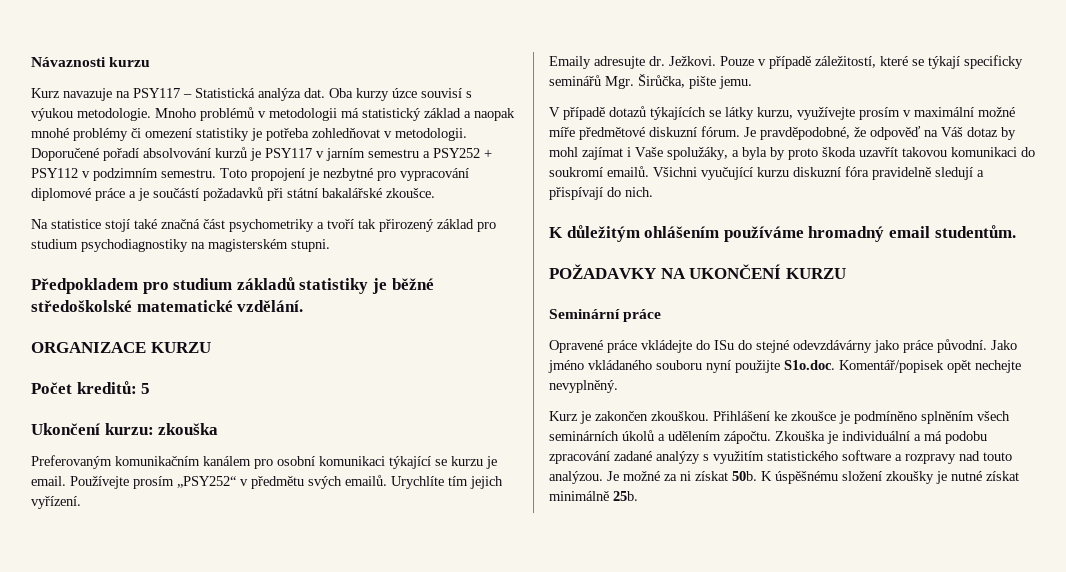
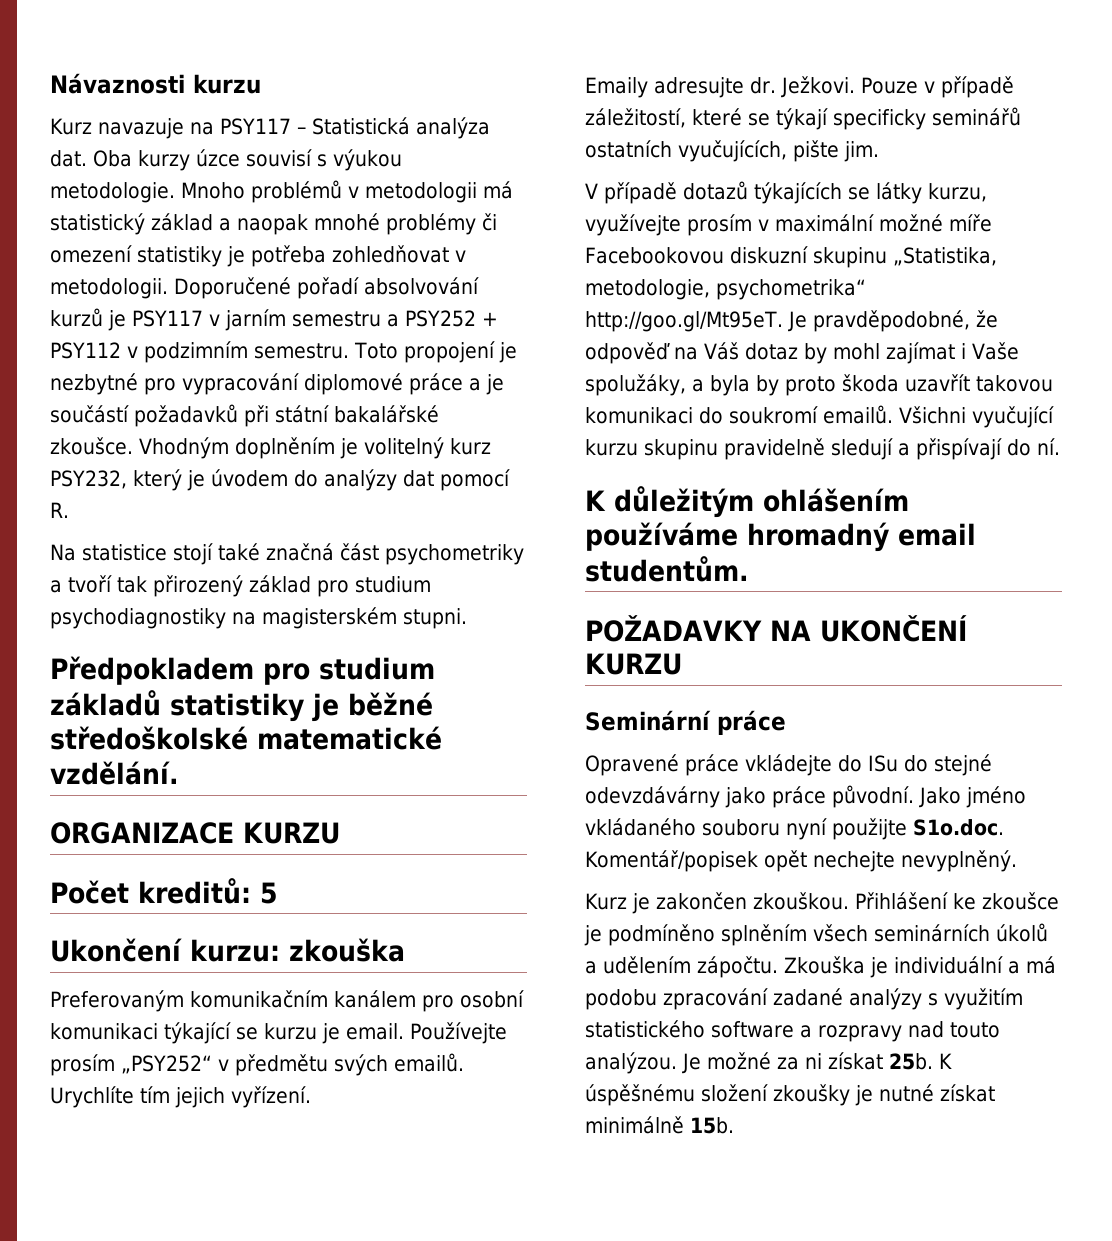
+ Vhodným doplněním je volitelný kurz PSY232, který je úvodem do analýzy dat pomocí R.
- Pouze v případě záležitostí, které se týkají specificky seminářů Mgr. Širůčka, pište jemu.
+ Pouze v případě záležitostí, které se týkají specificky seminářů ostatních vyučujících, pište jim.
- V případě dotazů týkajících se látky kurzu, využívejte prosím v maximální možné míře předmětové diskuzní fórum. Je pravděpodobné, že odpověď na Váš dotaz by mohl zajímat i Vaše spolužáky, a byla by proto škoda uzavřít takovou komunikaci do soukromí emailů.
+ V případě dotazů týkajících se látky kurzu, využívejte prosím v maximální možné míře Facebookovou diskuzní skupinu „Statistika, metodologie, psychometrika“ http://goo.gl/Mt95eT. Je pravděpodobné, že odpověď na Váš dotaz by mohl zajímat i Vaše spolužáky, a byla by proto škoda uzavřít takovou komunikaci do soukromí emailů.
- Všichni vyučující kurzu diskuzní fóra pravidelně sledují a přispívají do nich.
+ Všichni vyučující kurzu skupinu pravidelně sledují a přispívají do ní.
- Je možné za ni získat 50b.
+ Je možné za ni získat 25b.
- K úspěšnému složení zkoušky je nutné získat minimálně 25b.
+ K úspěšnému složení zkoušky je nutné získat minimálně 15b.

